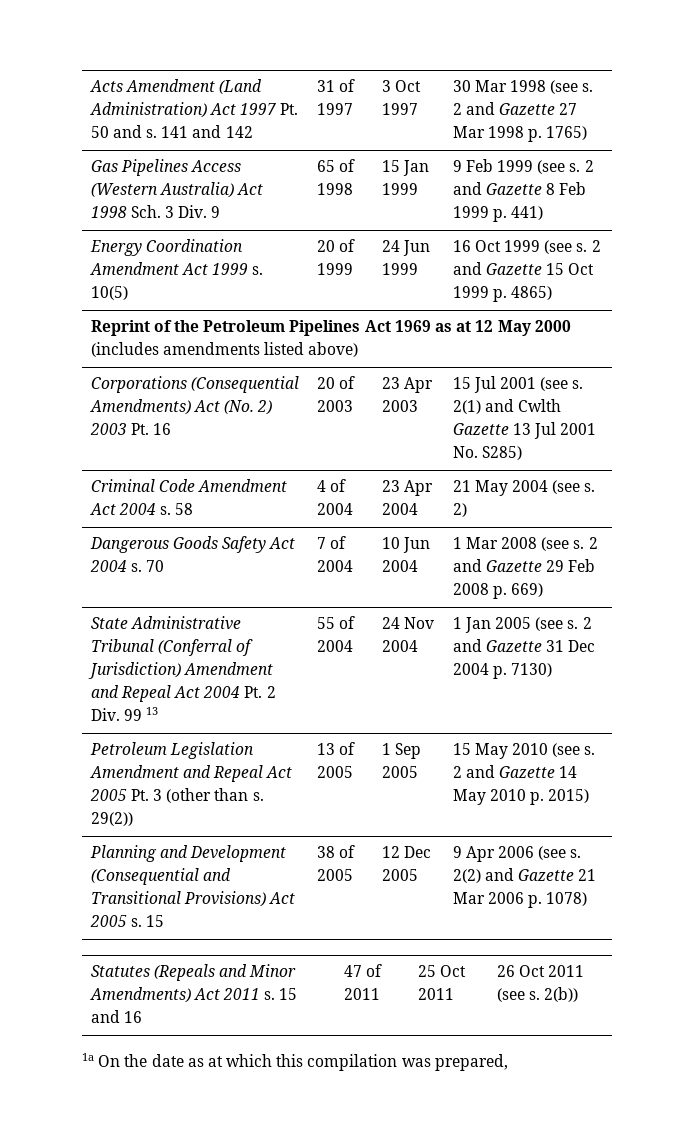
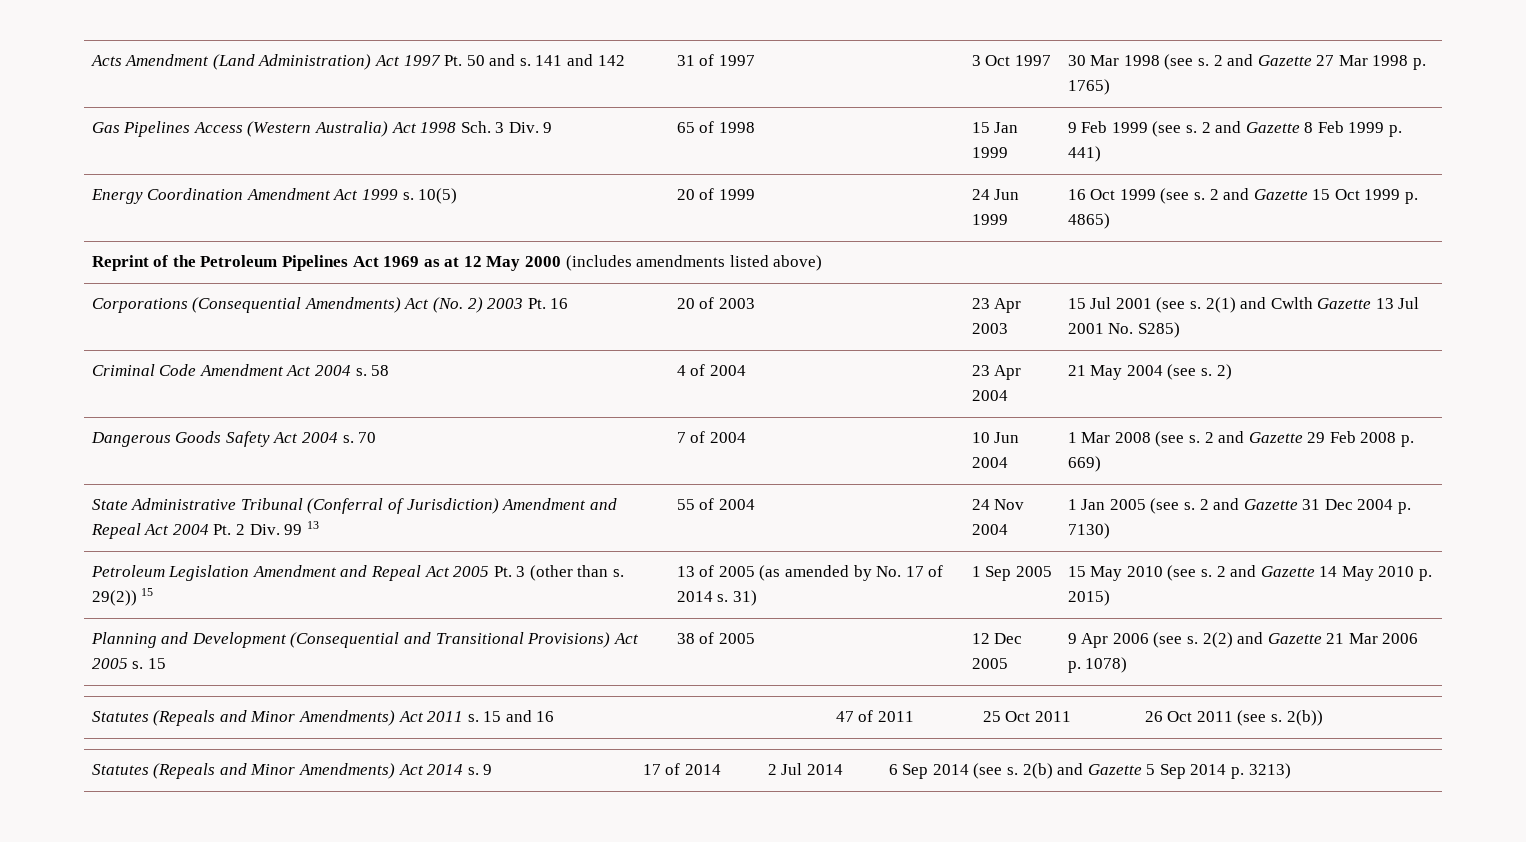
- 29(2))
+ 29(2)) 15
- 13 of 2005
+ 13 of 2005 (as amended by No. 17 of 2014 s. 31)
- 1a On the date as at which this compilation was prepared,
+ Statutes (Repeals and Minor Amendments) Act 2014 s. 9 | 17 of 2014 | 2 Jul 2014 | 6 Sep 2014 (see s. 2(b) and Gazette 5 Sep 2014 p. 3213)

